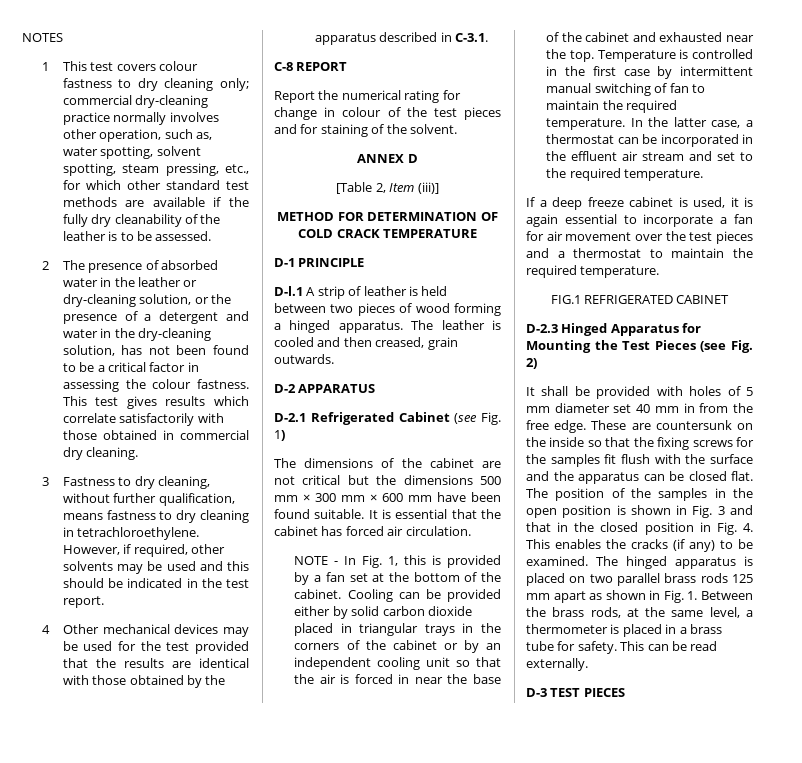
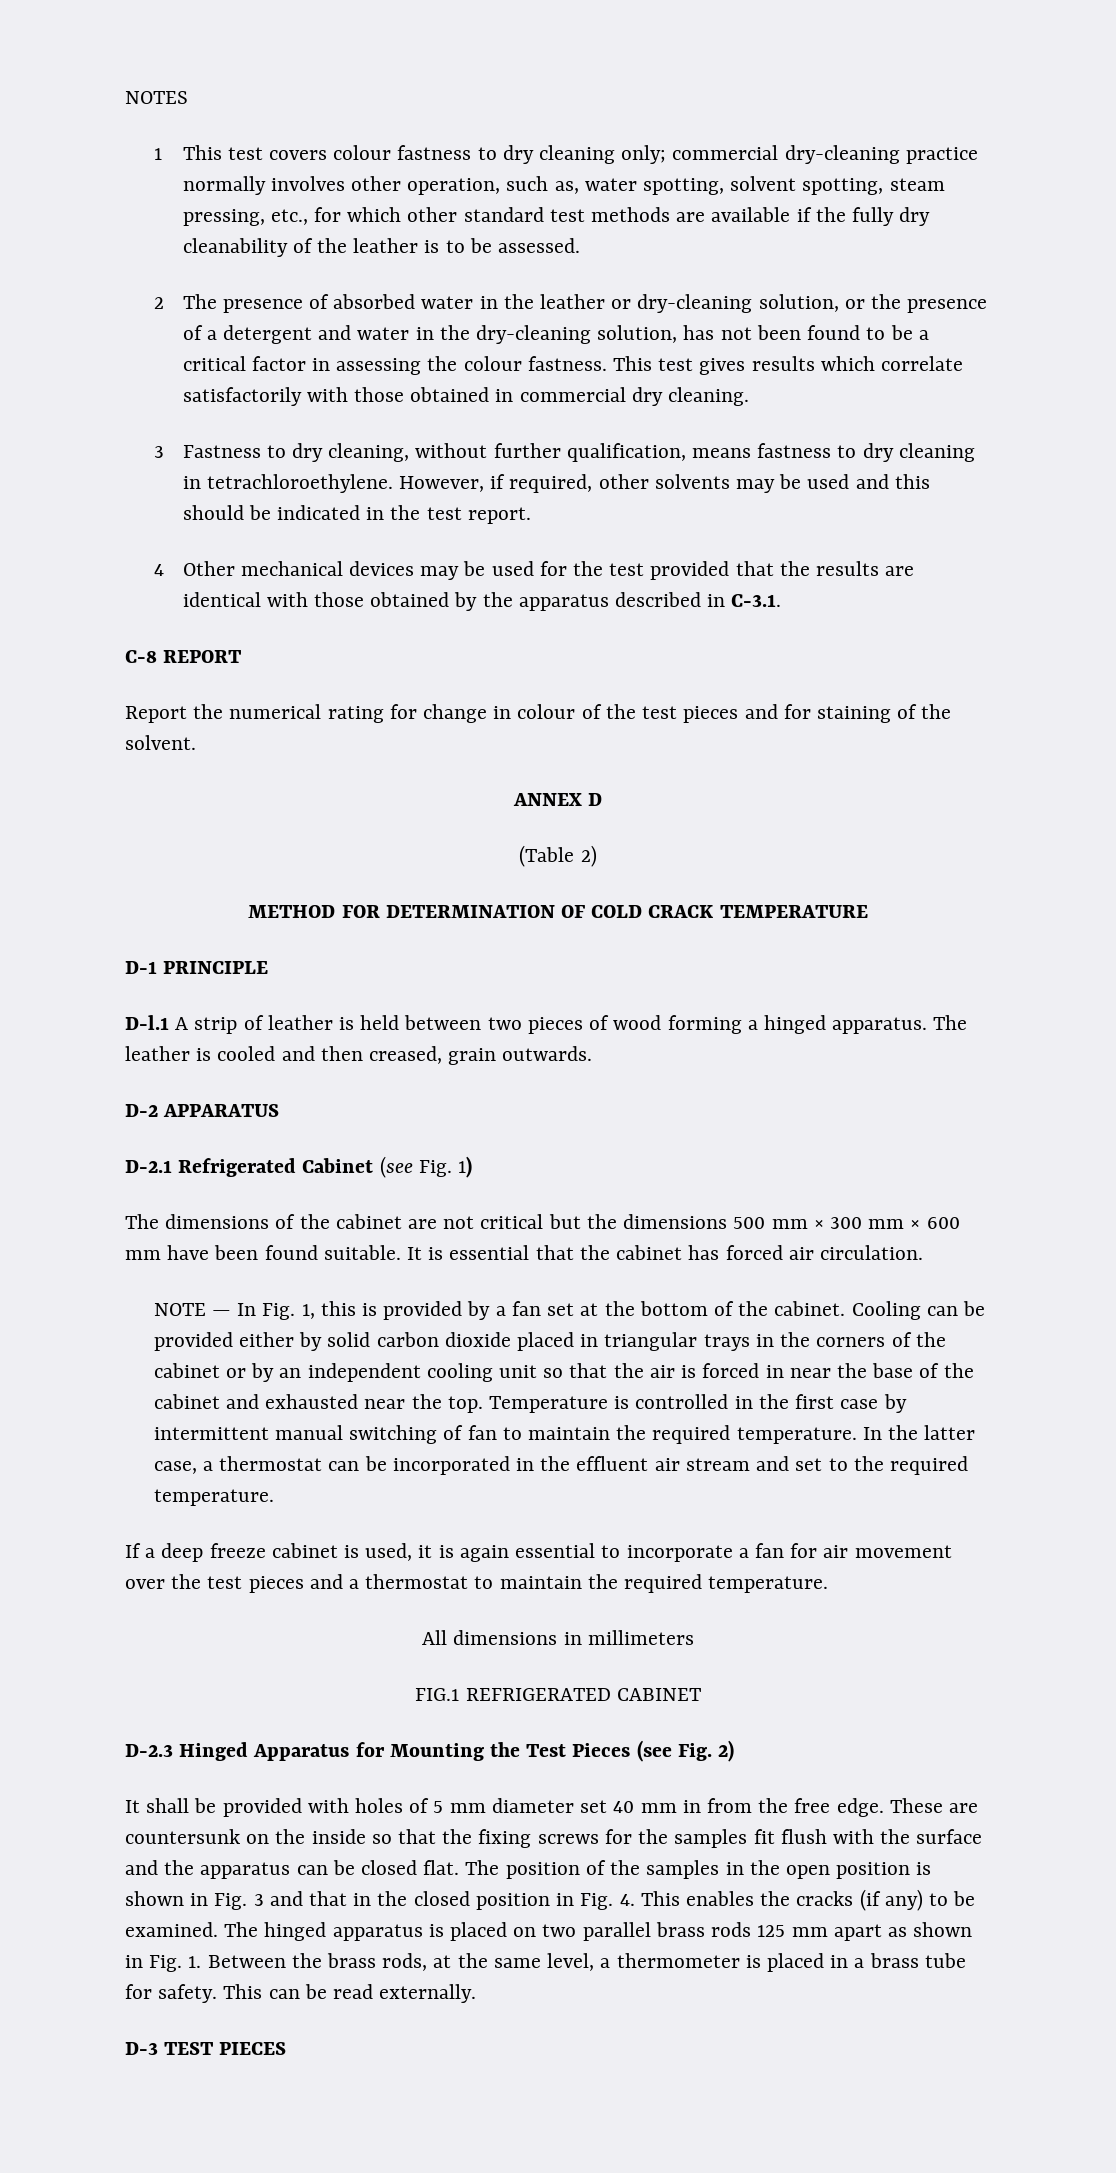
- [Table 2, Item (iii)]
+ (Table 2)
- NOTE - In Fig. 1, this is provided by a fan set at the bottom of the cabinet.
+ NOTE — In Fig. 1, this is provided by a fan set at the bottom of the cabinet.
+ All dimensions in millimeters

